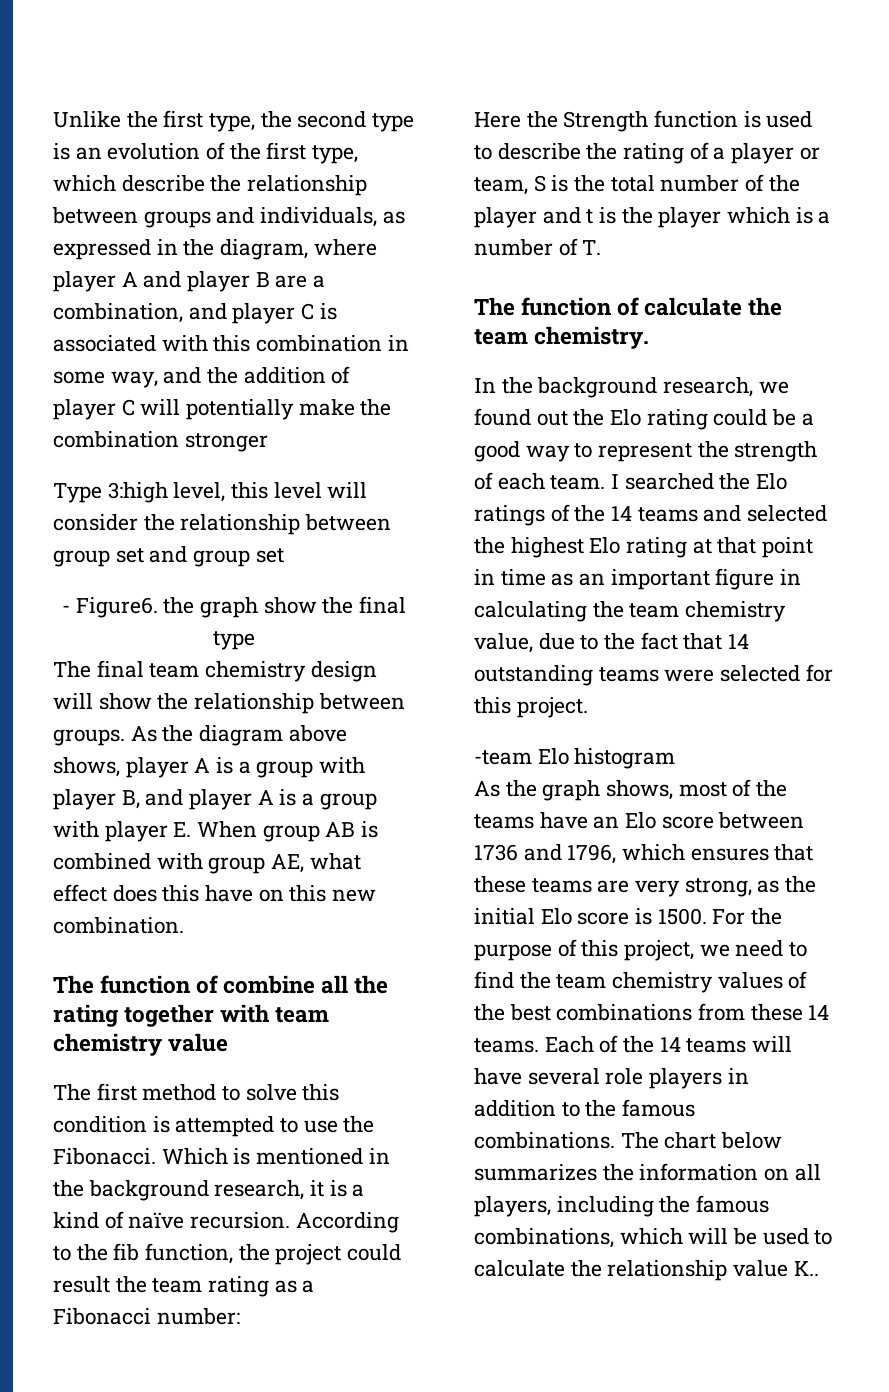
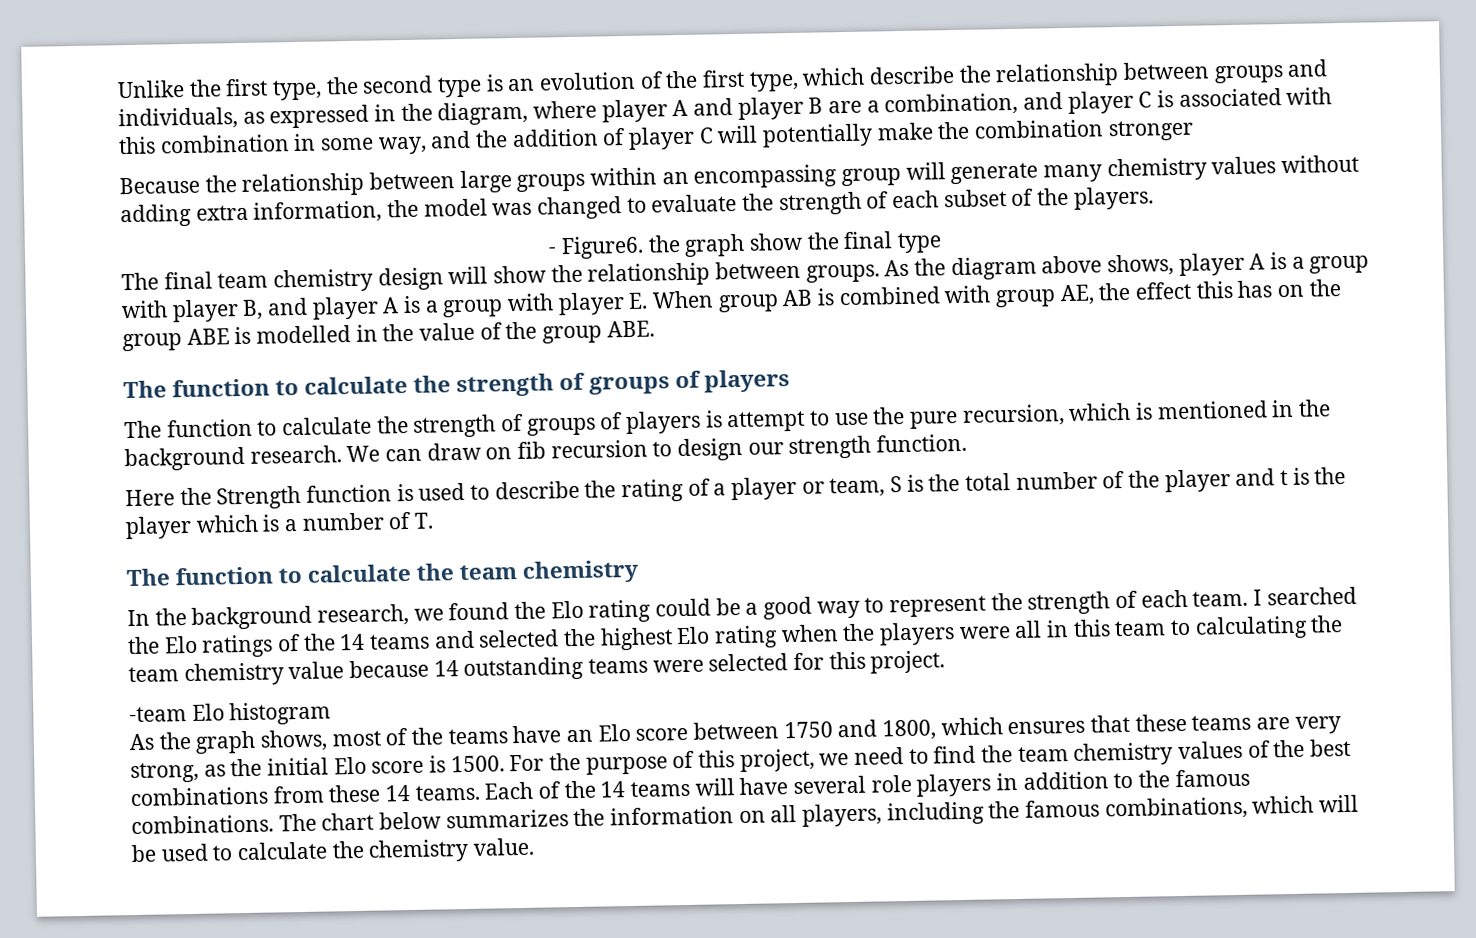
- Type 3:high level, this level will consider the relationship between group set and group set
+ Because the relationship between large groups within an encompassing group will generate many chemistry values without adding extra information, the model was changed to evaluate the strength of each subset of the players.
- As the diagram above shows, player A is a group with player B, and player A is a group with player E. When group AB is combined with group AE, what effect does this have on this new combination.
- The function of combine all the rating together with team chemistry value
- The first method to solve this condition is attempted to use the Fibonacci. Which is mentioned in the background research, it is a kind of naïve recursion. According to the fib function, the project could result the team rating as a Fibonacci number:
+ As the diagram above shows, player A is a group with player B, and player A is a group with player E. When group AB is combined with group AE, the effect this has on the group ABE is modelled in the value of the group ABE.
+ The function to calculate the strength of groups of players
+ The function to calculate the strength of groups of players is attempt to use the pure recursion, which is mentioned in the background research. We can draw on fib recursion to design our strength function.
- The function of calculate the team chemistry.
+ The function to calculate the team chemistry
- In the background research, we found out the Elo rating could be a good way to represent the strength of each team.
+ In the background research, we found the Elo rating could be a good way to represent the strength of each team.
- I searched the Elo ratings of the 14 teams and selected the highest Elo rating at that point in time as an important figure in calculating the team chemistry value, due to the fact that 14 outstanding teams were selected for this project.
+ I searched the Elo ratings of the 14 teams and selected the highest Elo rating when the players were all in this team to calculating the team chemistry value because 14 outstanding teams were selected for this project.
- As the graph shows, most of the teams have an Elo score between 1736 and 1796, which ensures that these teams are very strong, as the initial Elo score is 1500.
+ As the graph shows, most of the teams have an Elo score between 1750 and 1800, which ensures that these teams are very strong, as the initial Elo score is 1500.
- The chart below summarizes the information on all players, including the famous combinations, which will be used to calculate the relationship value K..
+ The chart below summarizes the information on all players, including the famous combinations, which will be used to calculate the chemistry value.

